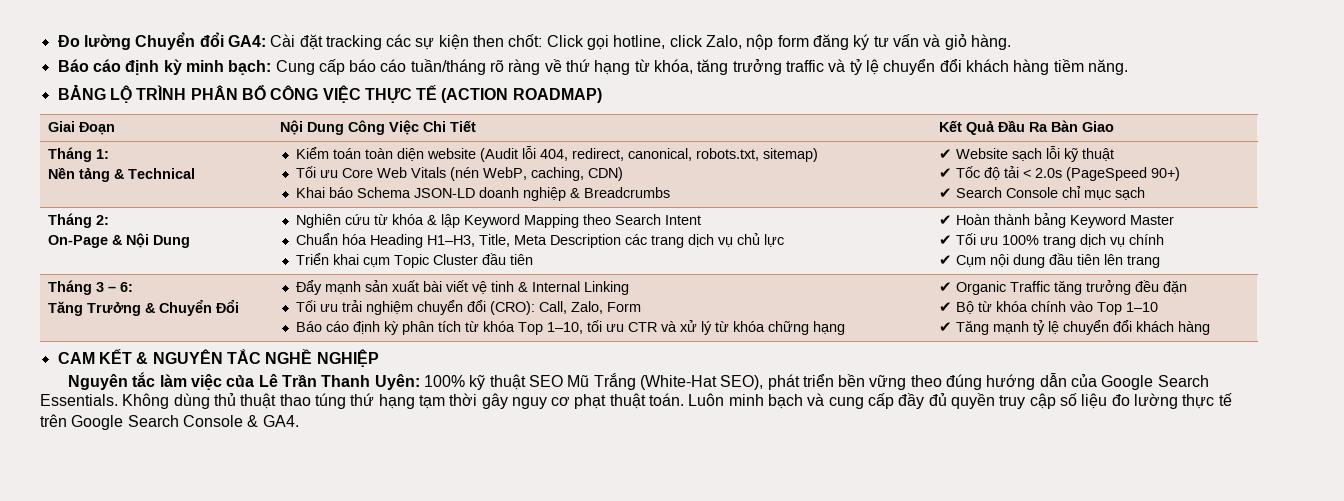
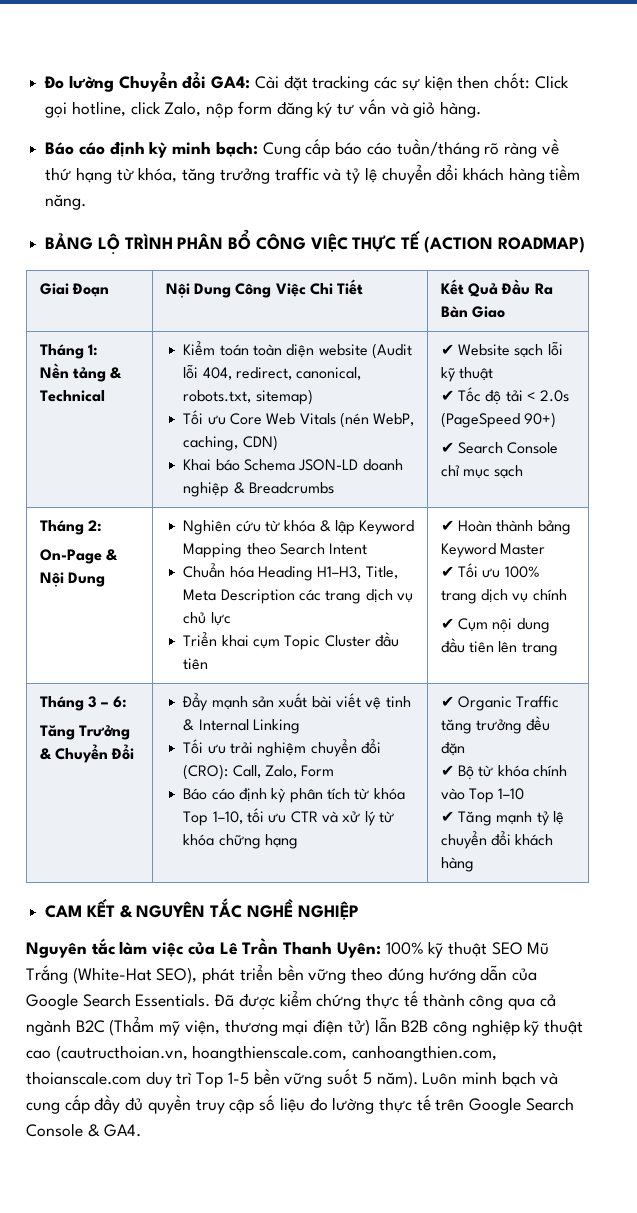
- Không dùng thủ thuật thao túng thứ hạng tạm thời gây nguy cơ phạt thuật toán.
+ Đã được kiểm chứng thực tế thành công qua cả ngành B2C (Thẩm mỹ viện, thương mại điện tử) lẫn B2B công nghiệp kỹ thuật cao (cautructhoian.vn, hoangthienscale.com, canhoangthien.com, thoianscale.com duy trì Top 1-5 bền vững suốt 5 năm).

